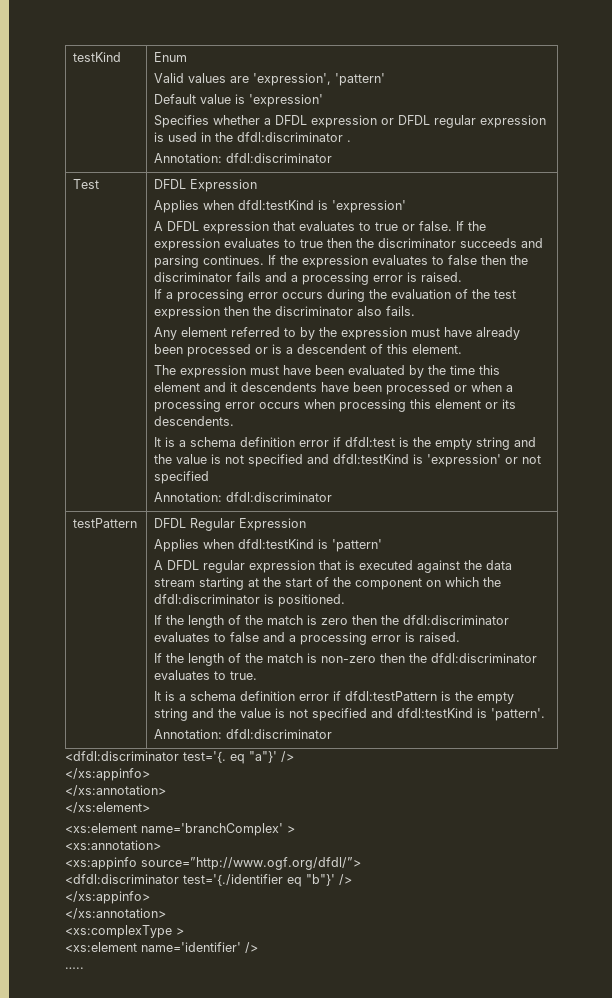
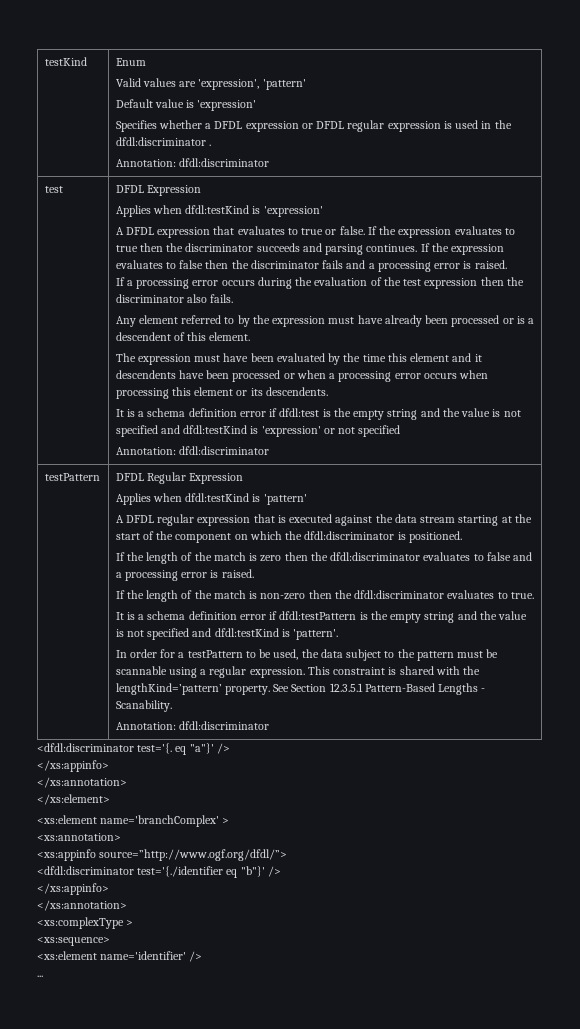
  testKind | Enum
  Valid values are 'expression', 'pattern'
  Default value is 'expression'
  Specifies whether a DFDL expression or DFDL regular expression is used in the dfdl:discriminator .
  Annotation: dfdl:discriminator
- Test
+ test
+ In order for a testPattern to be used, the data subject to the pattern must be scannable using a regular expression. This constraint is shared with the lengthKind=’pattern’ property. See Section 12.3.5.1 Pattern-Based Lengths - Scanability.
+ <xs:sequence>
- …..
+ ...

